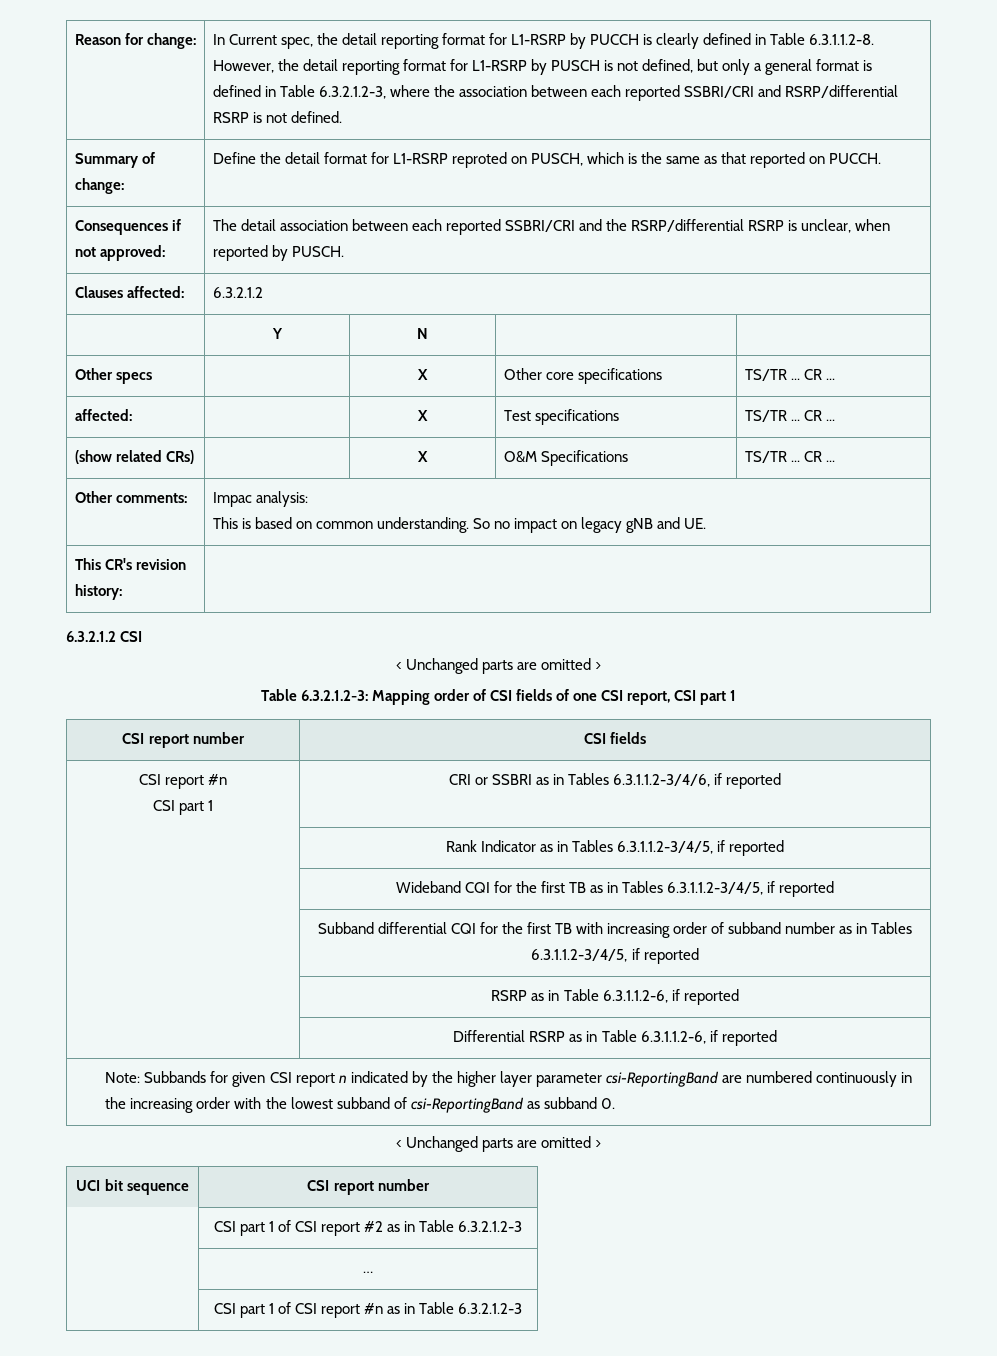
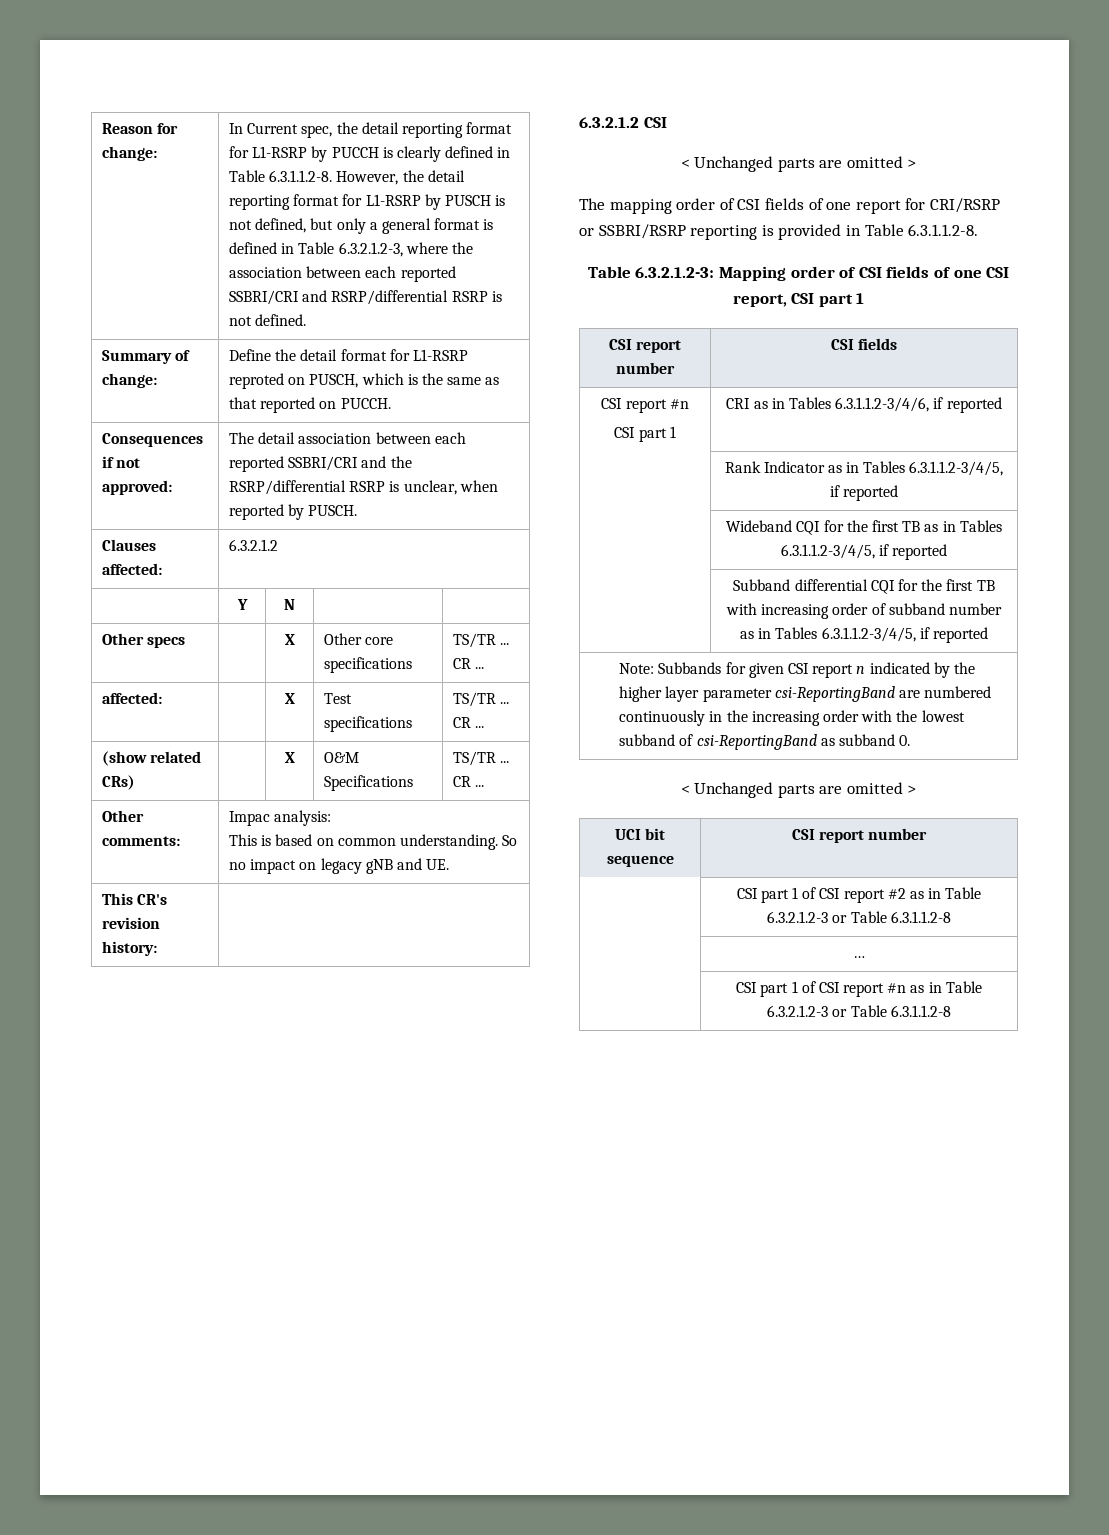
+ The mapping order of CSI fields of one report for CRI/RSRP or SSBRI/RSRP reporting is provided in Table 6.3.1.1.2-8.
  CSI report number | CSI fields
  CSI report #n
- CSI part 1 | CRI or SSBRI as in Tables 6.3.1.1.2-3/4/6, if reported
+ CSI part 1 | CRI as in Tables 6.3.1.1.2-3/4/6, if reported
- | RSRP as in Table 6.3.1.1.2-6, if reported
- | Differential RSRP as in Table 6.3.1.1.2-6, if reported
- | CSI part 1 of CSI report #2 as in Table 6.3.2.1.2-3
+ | CSI part 1 of CSI report #2 as in Table 6.3.2.1.2-3 or Table 6.3.1.1.2-8
- | CSI part 1 of CSI report #n as in Table 6.3.2.1.2-3
+ | CSI part 1 of CSI report #n as in Table 6.3.2.1.2-3 or Table 6.3.1.1.2-8

